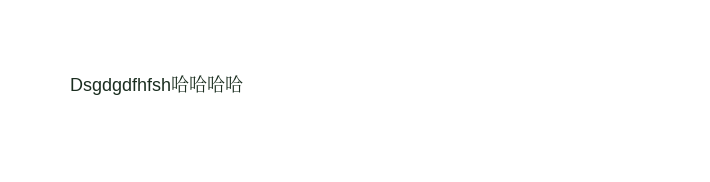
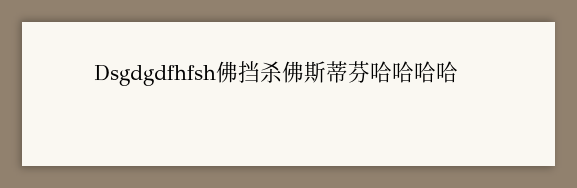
- Dsgdgdfhfsh哈哈哈哈
+ Dsgdgdfhfsh佛挡杀佛斯蒂芬哈哈哈哈

